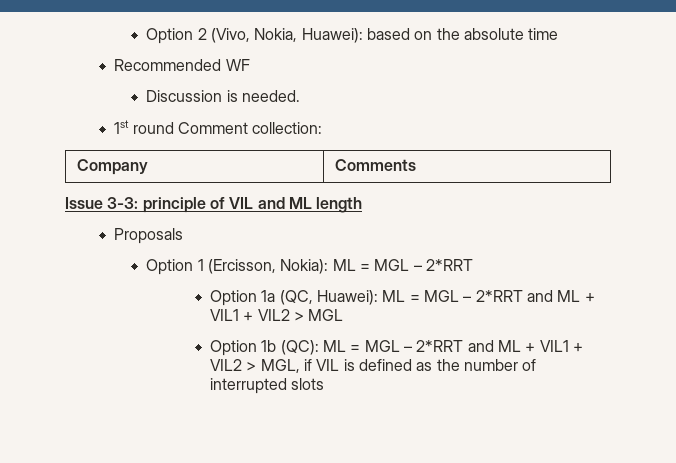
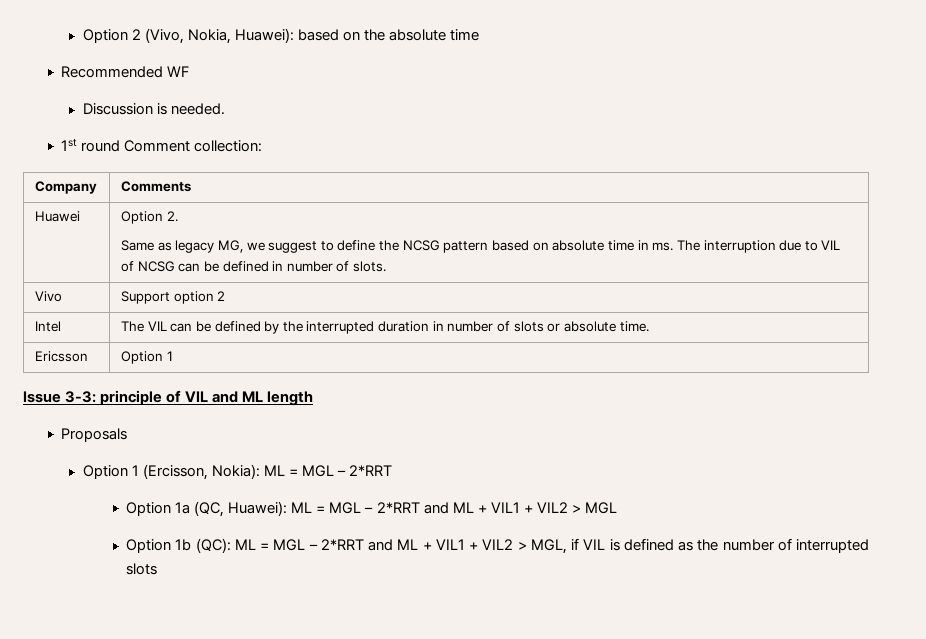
+ Huawei | Option 2.
+ Same as legacy MG, we suggest to define the NCSG pattern based on absolute time in ms. The interruption due to VIL of NCSG can be defined in number of slots.
+ Vivo | Support option 2
+ Intel | The VIL can be defined by the interrupted duration in number of slots or absolute time.
+ Ericsson | Option 1

